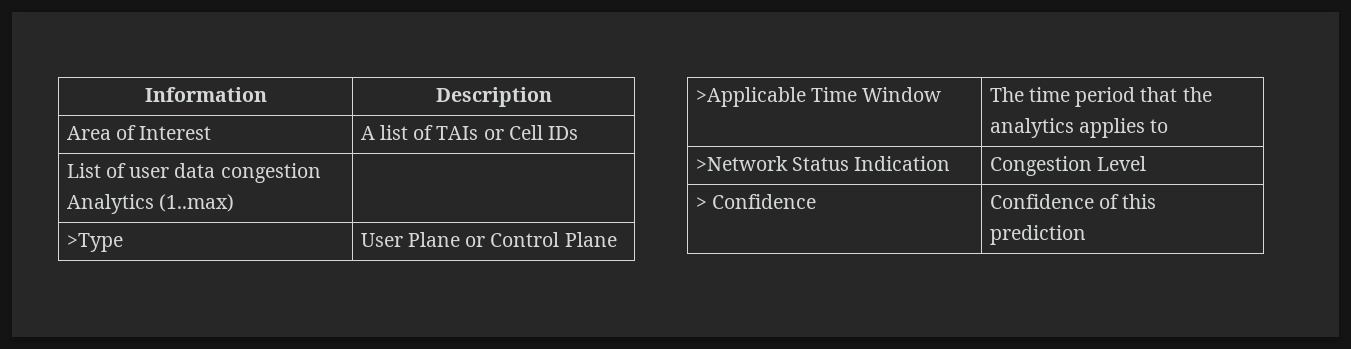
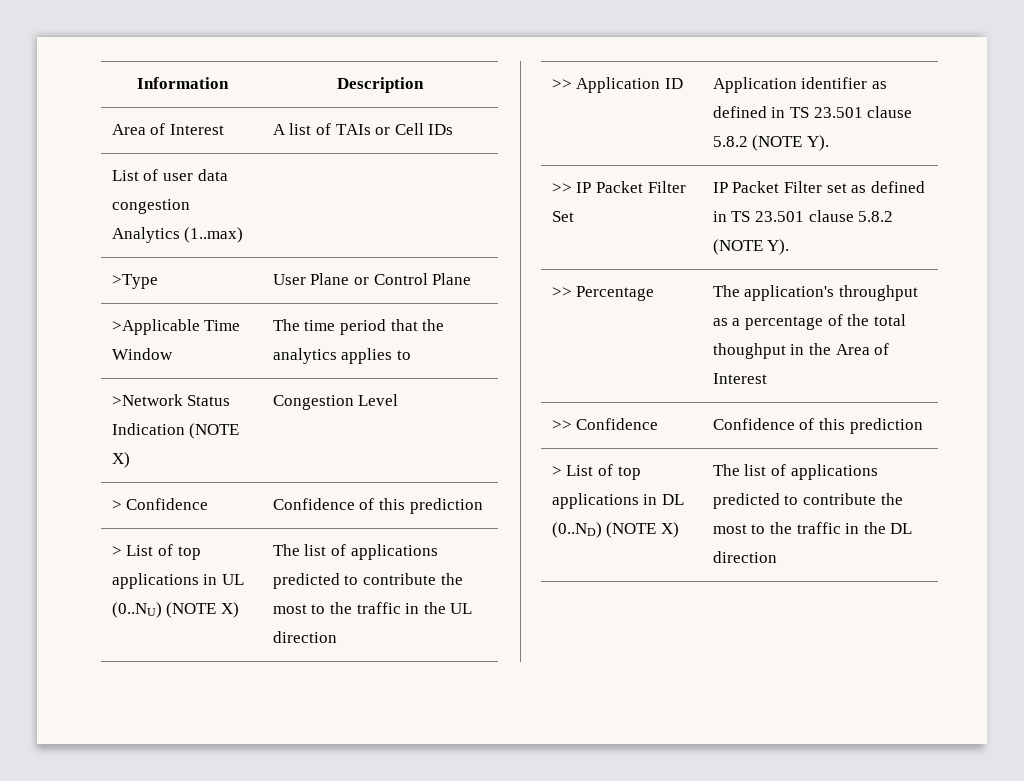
- >Network Status Indication | Congestion Level
+ >Network Status Indication (NOTE X) | Congestion Level
+ > List of top applications in UL (0..NU) (NOTE X) | The list of applications predicted to contribute the most to the traffic in the UL direction
+ >> Application ID | Application identifier as defined in TS 23.501 clause 5.8.2 (NOTE Y).
+ >> IP Packet Filter Set | IP Packet Filter set as defined in TS 23.501 clause 5.8.2 (NOTE Y).
+ >> Percentage | The application's throughput as a percentage of the total thoughput in the Area of Interest
+ >> Confidence | Confidence of this prediction
+ > List of top applications in DL (0..ND) (NOTE X) | The list of applications predicted to contribute the most to the traffic in the DL direction

